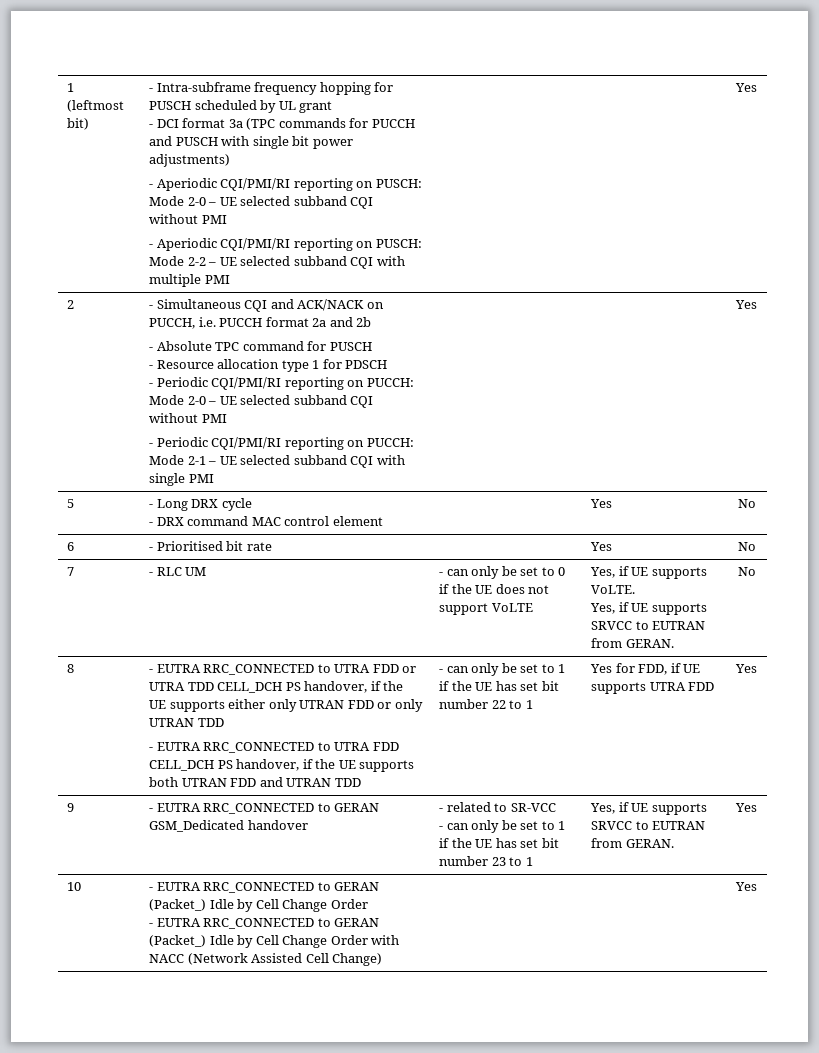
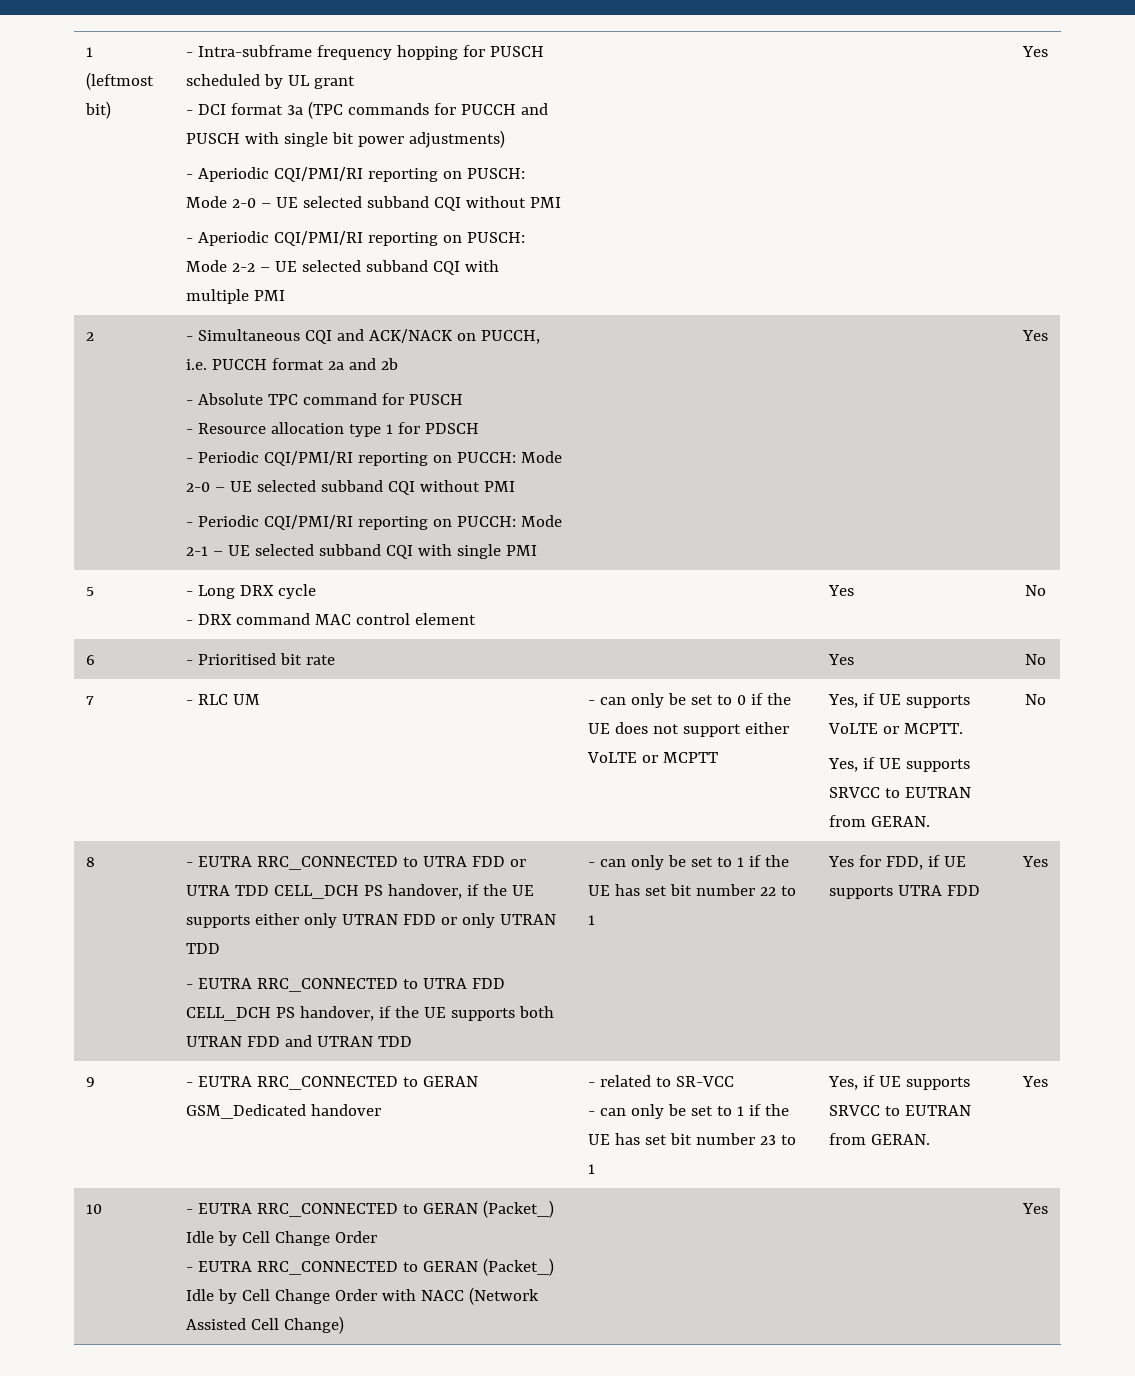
- 7 | - RLC UM | - can only be set to 0 if the UE does not support VoLTE | Yes, if UE supports VoLTE.
+ 7 | - RLC UM | - can only be set to 0 if the UE does not support either VoLTE or MCPTT | Yes, if UE supports VoLTE or MCPTT.

